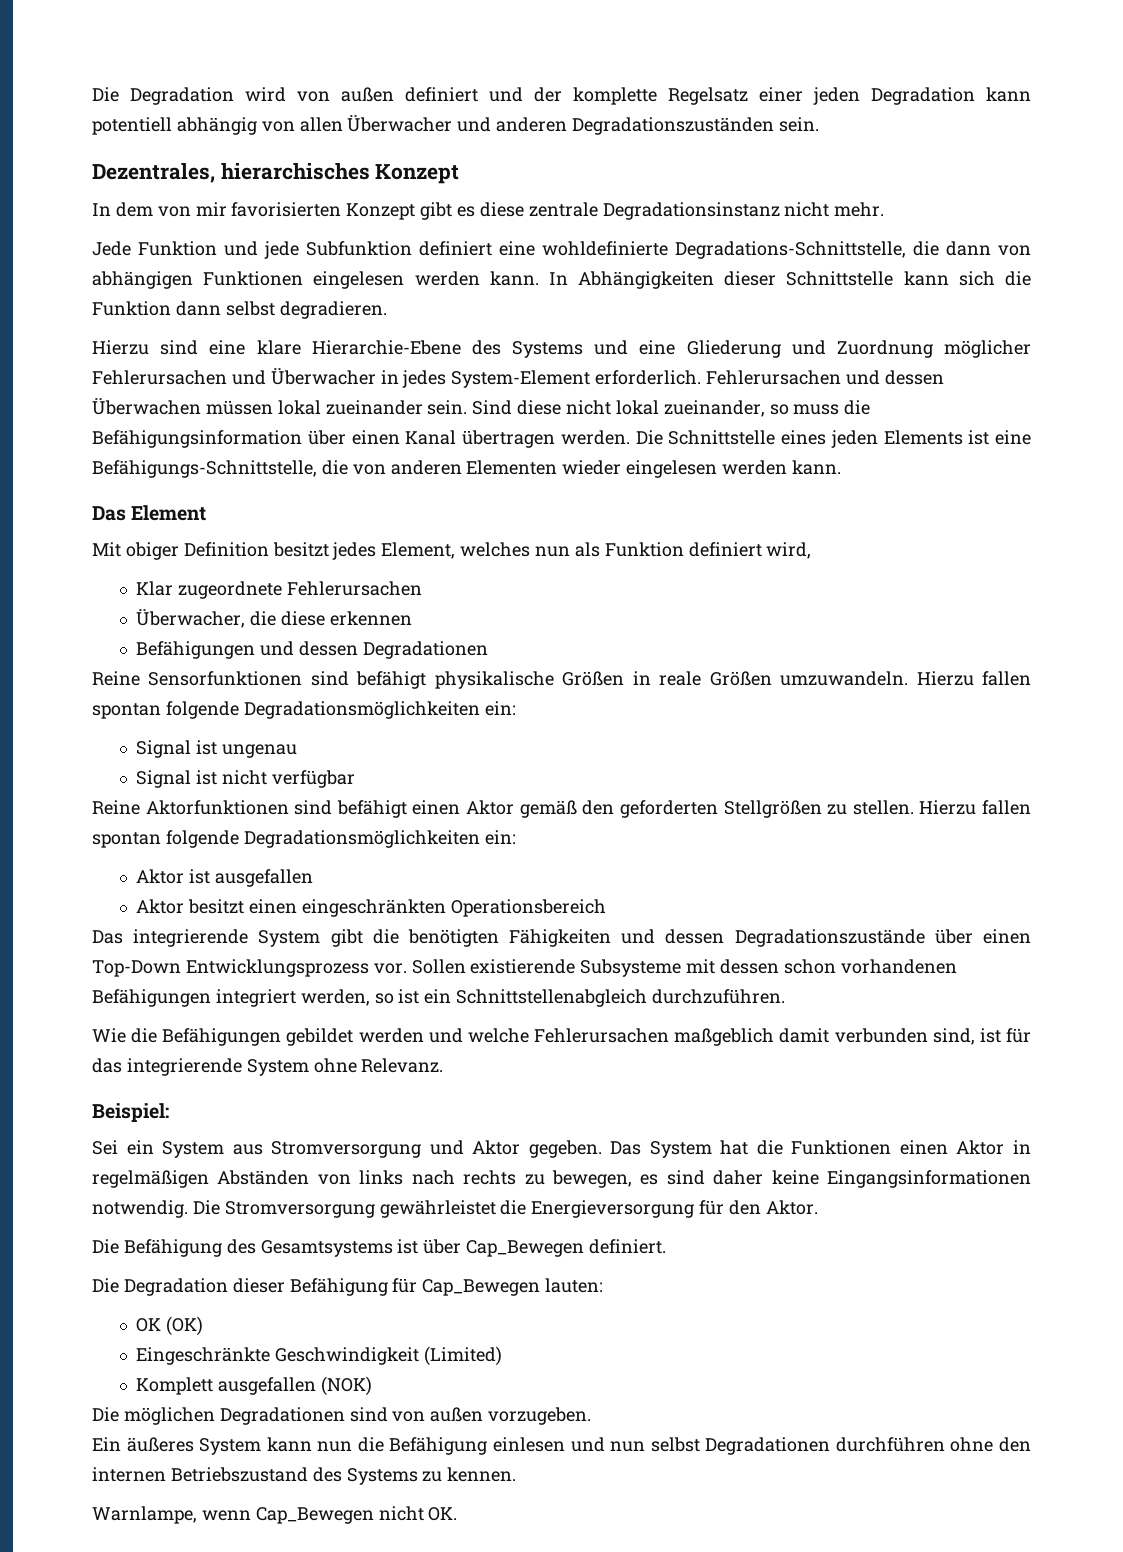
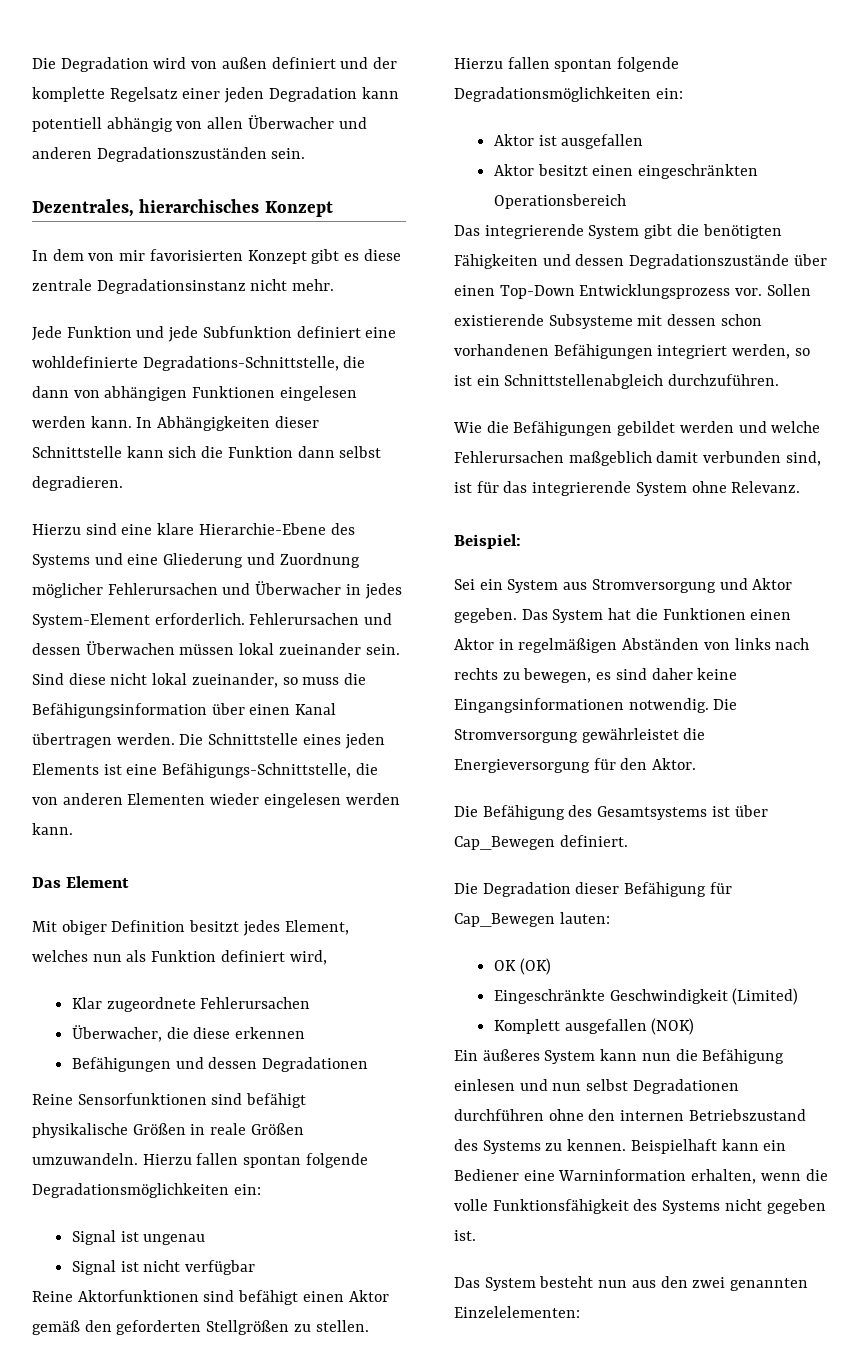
- Die möglichen Degradationen sind von außen vorzugeben.
- Ein äußeres System kann nun die Befähigung einlesen und nun selbst Degradationen durchführen ohne den internen Betriebszustand des Systems zu kennen.
- Warnlampe, wenn Cap_Bewegen nicht OK.
+ Ein äußeres System kann nun die Befähigung einlesen und nun selbst Degradationen durchführen ohne den internen Betriebszustand des Systems zu kennen. Beispielhaft kann ein Bediener eine Warninformation erhalten, wenn die volle Funktionsfähigkeit des Systems nicht gegeben ist.
+ Das System besteht nun aus den zwei genannten Einzelelementen:

